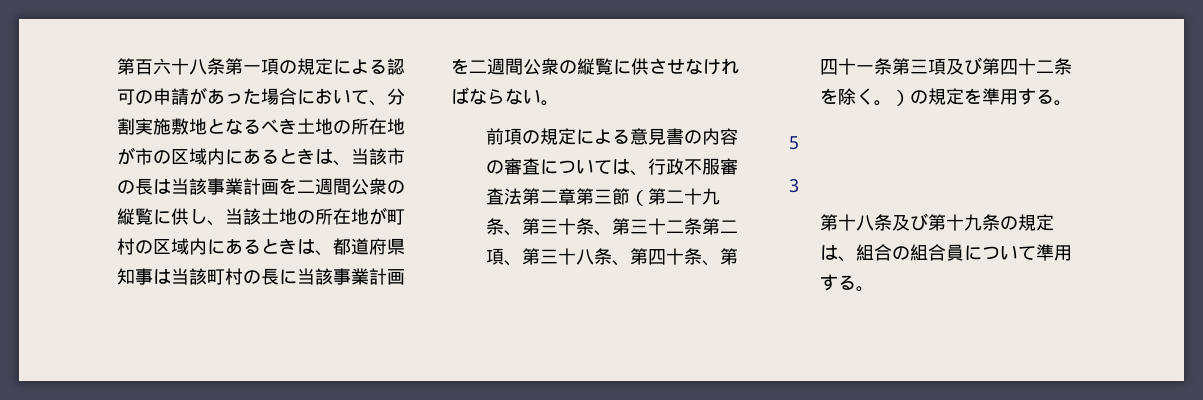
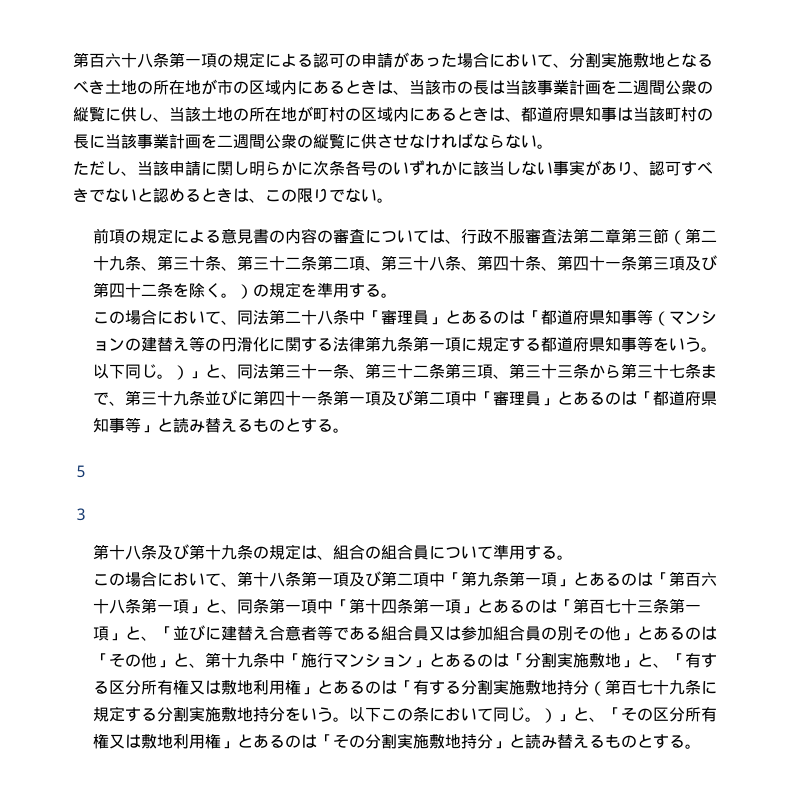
+ ただし、当該申請に関し明らかに次条各号のいずれかに該当しない事実があり、認可すべきでないと認めるときは、この限りでない。
+ この場合において、同法第二十八条中「審理員」とあるのは「都道府県知事等（マンションの建替え等の円滑化に関する法律第九条第一項に規定する都道府県知事等をいう。以下同じ。）」と、同法第三十一条、第三十二条第三項、第三十三条から第三十七条まで、第三十九条並びに第四十一条第一項及び第二項中「審理員」とあるのは「都道府県知事等」と読み替えるものとする。
+ この場合において、第十八条第一項及び第二項中「第九条第一項」とあるのは「第百六十八条第一項」と、同条第一項中「第十四条第一項」とあるのは「第百七十三条第一項」と、「並びに建替え合意者等である組合員又は参加組合員の別その他」とあるのは「その他」と、第十九条中「施行マンション」とあるのは「分割実施敷地」と、「有する区分所有権又は敷地利用権」とあるのは「有する分割実施敷地持分（第百七十九条に規定する分割実施敷地持分をいう。以下この条において同じ。）」と、「その区分所有権又は敷地利用権」とあるのは「その分割実施敷地持分」と読み替えるものとする。

